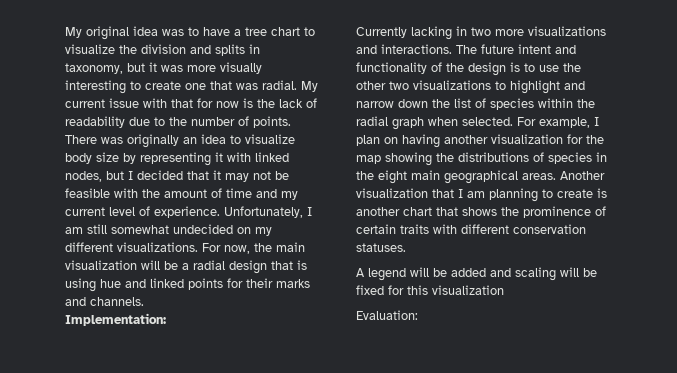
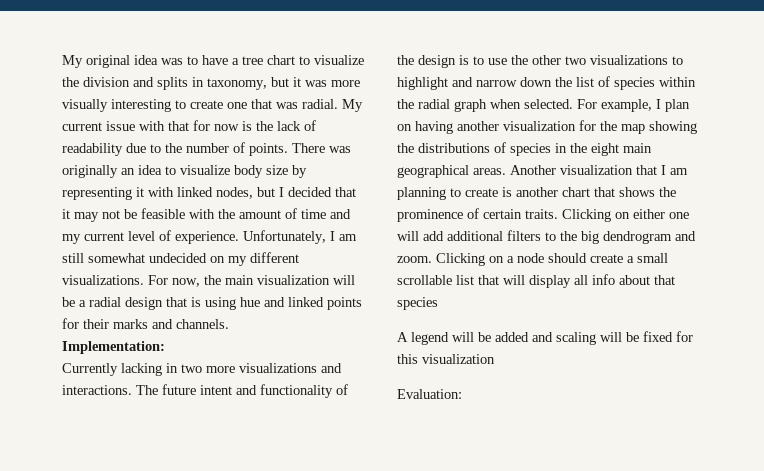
- Another visualization that I am planning to create is another chart that shows the prominence of certain traits with different conservation statuses.
+ Another visualization that I am planning to create is another chart that shows the prominence of certain traits. Clicking on either one will add additional filters to the big dendrogram and zoom. Clicking on a node should create a small scrollable list that will display all info about that species

